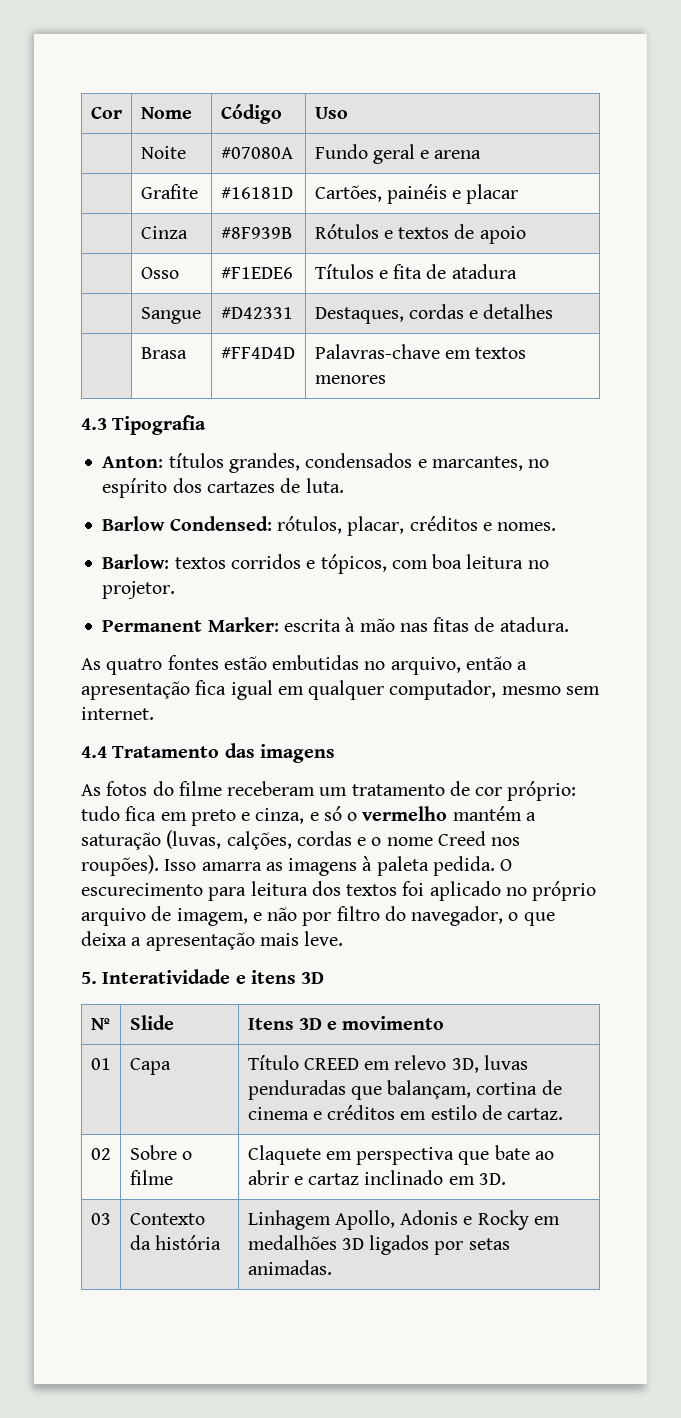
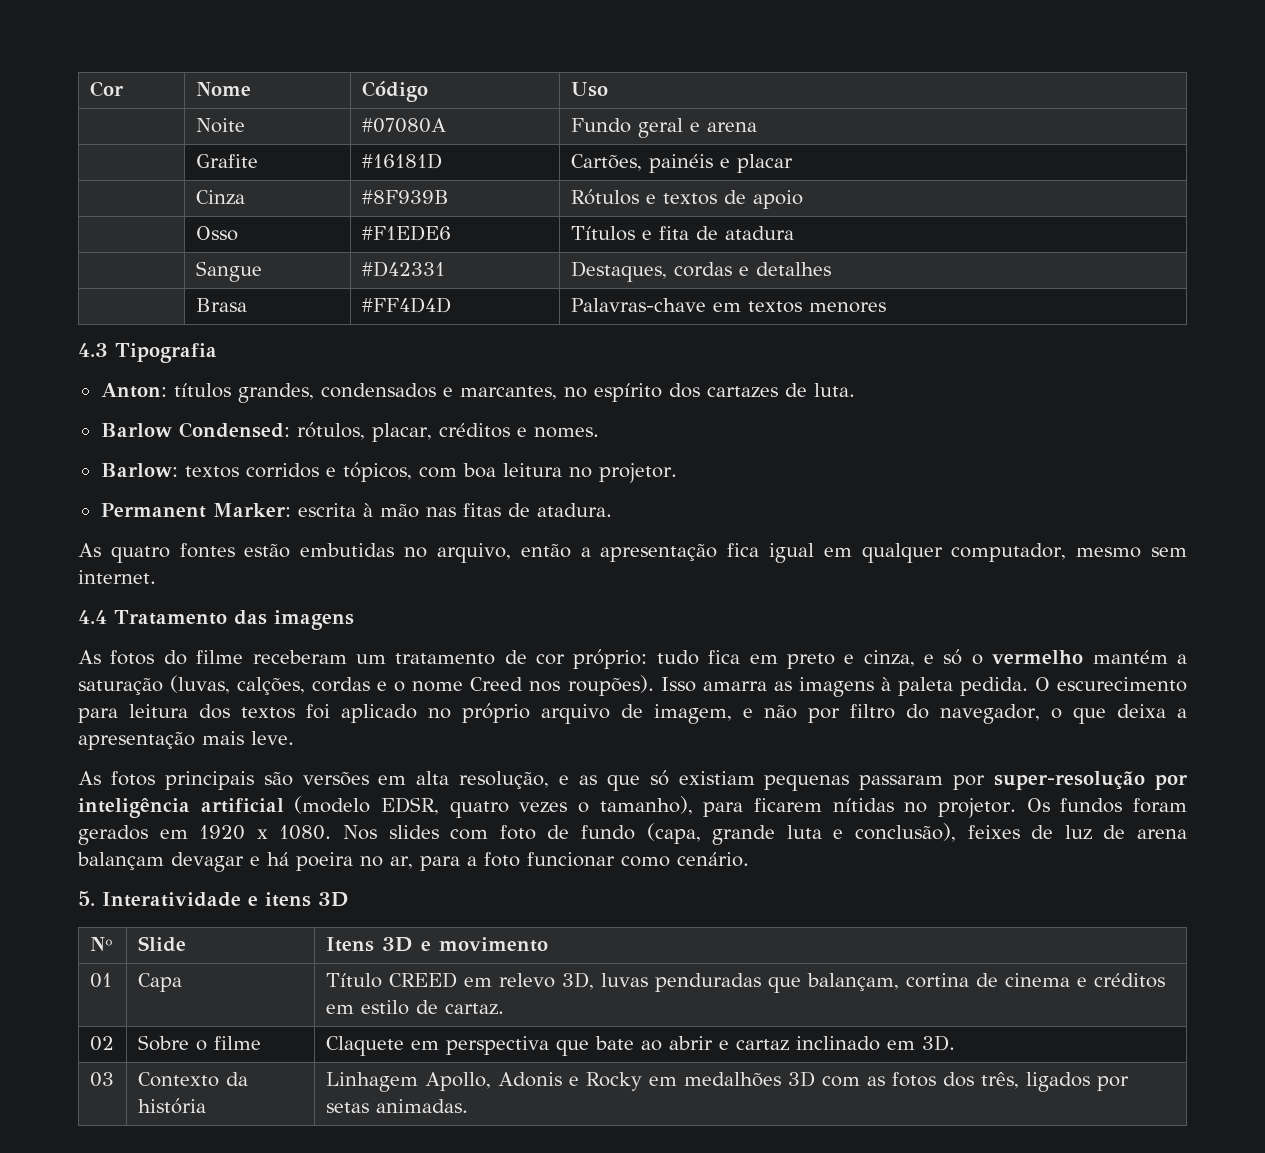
+ As fotos principais são versões em alta resolução, e as que só existiam pequenas passaram por super-resolução por inteligência artificial (modelo EDSR, quatro vezes o tamanho), para ficarem nítidas no projetor. Os fundos foram gerados em 1920 x 1080. Nos slides com foto de fundo (capa, grande luta e conclusão), feixes de luz de arena balançam devagar e há poeira no ar, para a foto funcionar como cenário.
- 03 | Contexto da história | Linhagem Apollo, Adonis e Rocky em medalhões 3D ligados por setas animadas.
+ 03 | Contexto da história | Linhagem Apollo, Adonis e Rocky em medalhões 3D com as fotos dos três, ligados por setas animadas.

